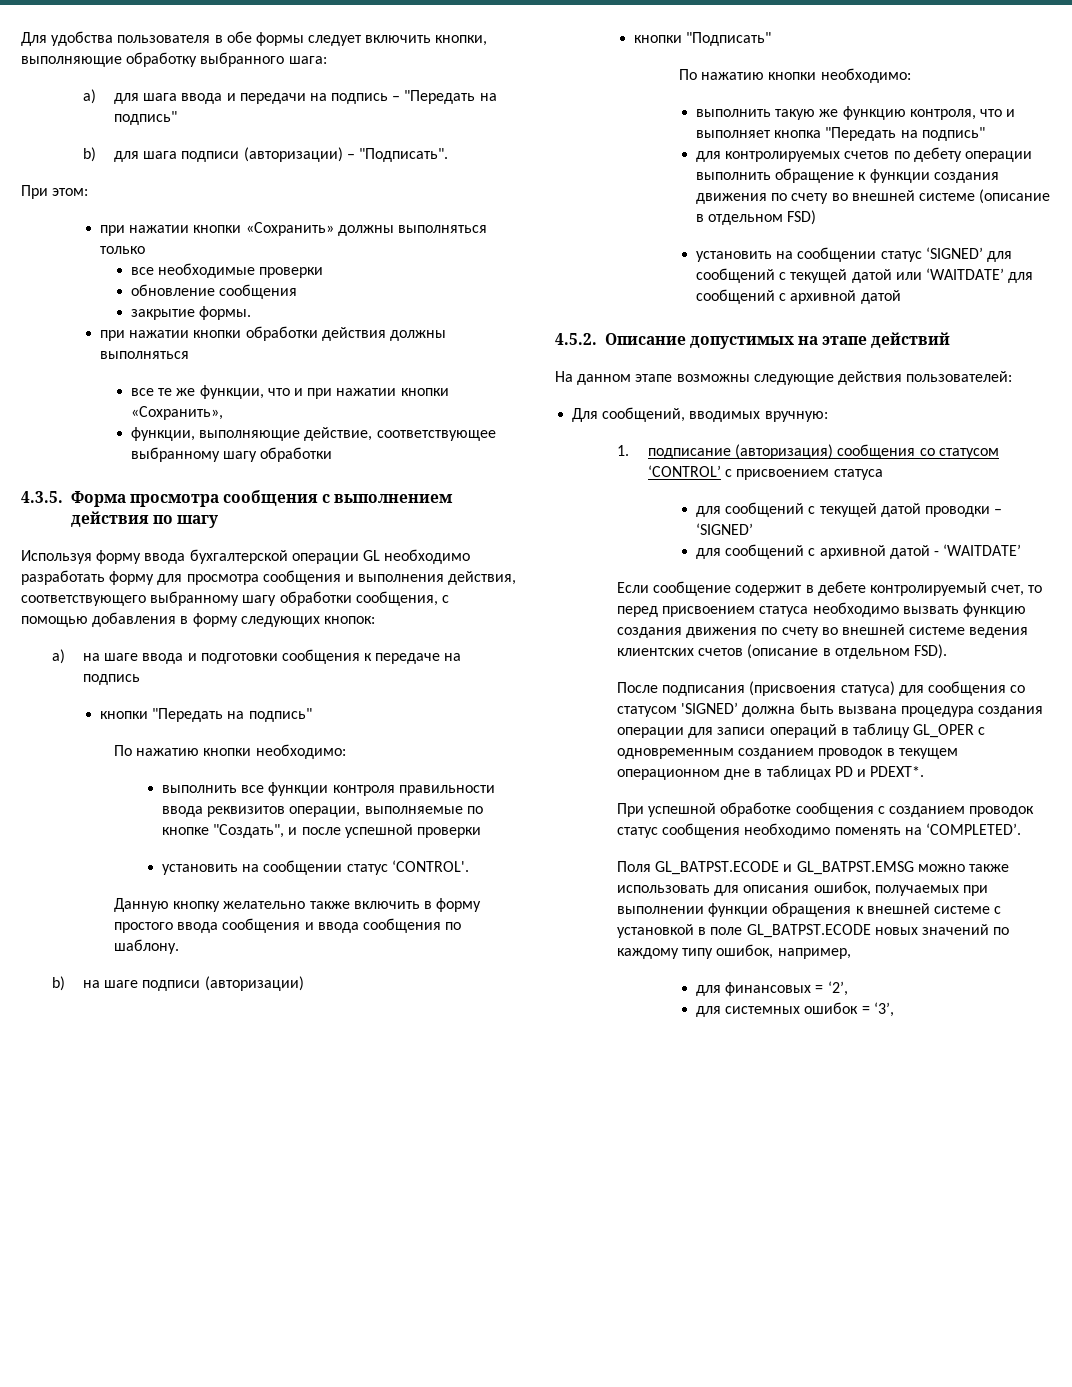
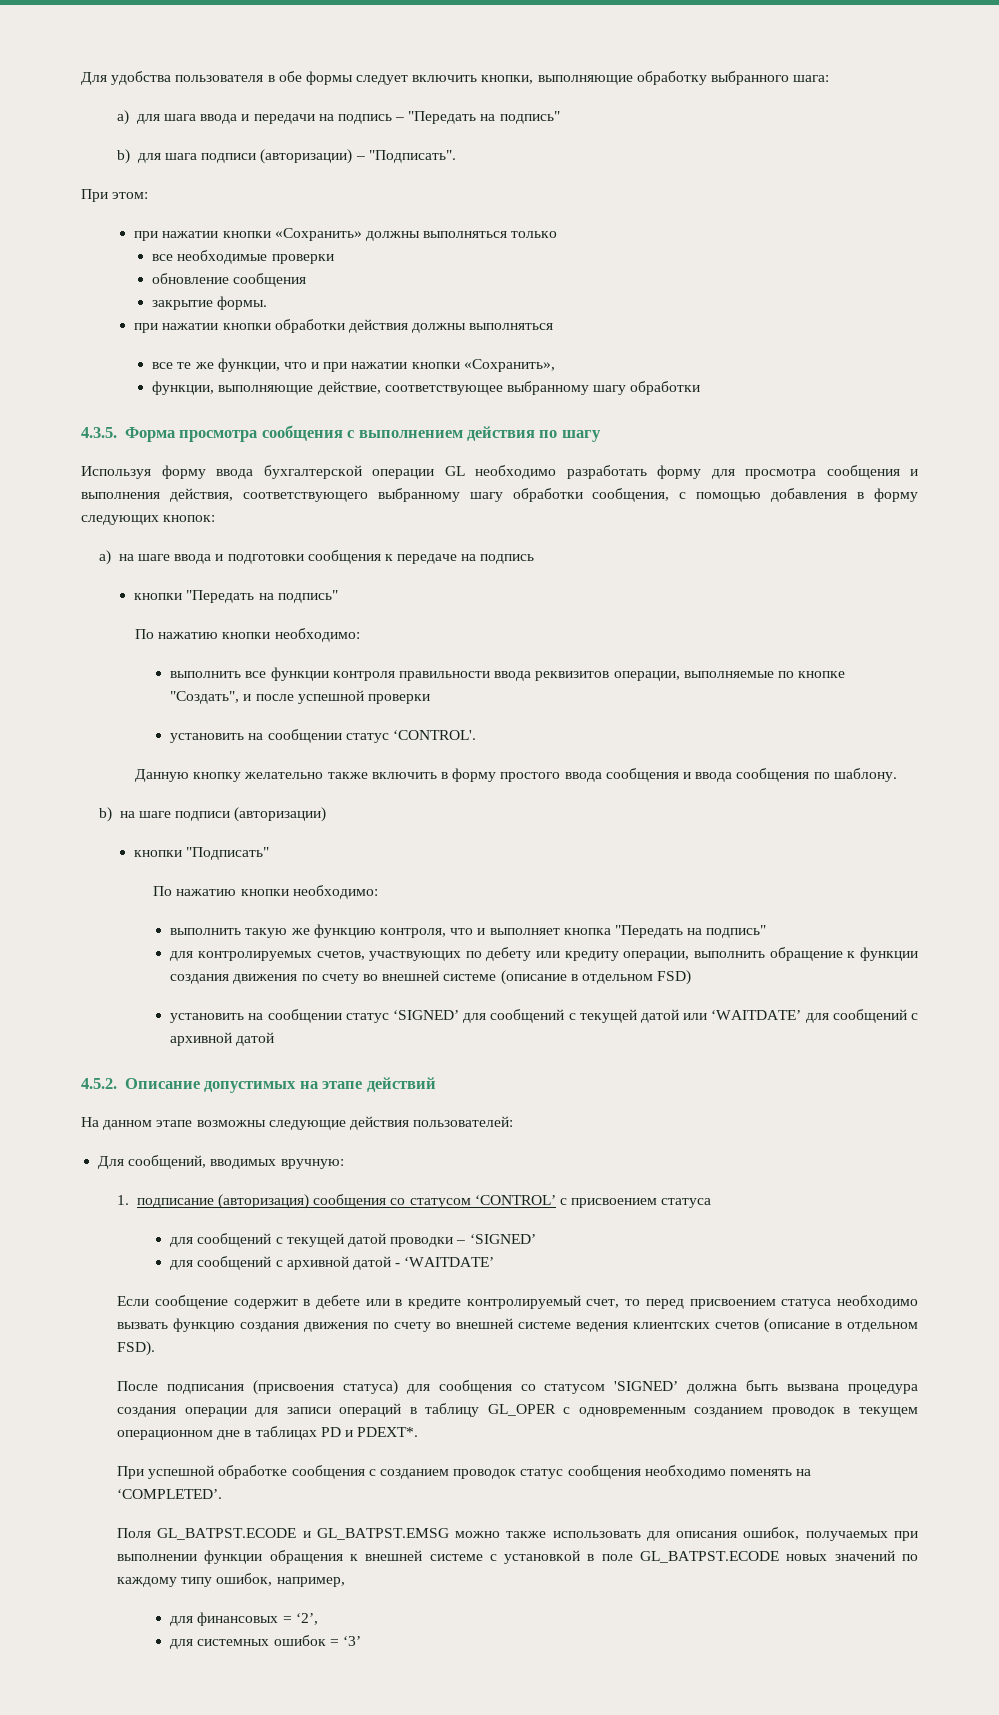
- для контролируемых счетов по дебету операции выполнить обращение к функции создания движения по счету во внешней системе (описание в отдельном FSD)
+ для контролируемых счетов, участвующих по дебету или кредиту операции, выполнить обращение к функции создания движения по счету во внешней системе (описание в отдельном FSD)
- Если сообщение содержит в дебете контролируемый счет, то перед присвоением статуса необходимо вызвать функцию создания движения по счету во внешней системе ведения клиентских счетов (описание в отдельном FSD).
+ Если сообщение содержит в дебете или в кредите контролируемый счет, то перед присвоением статуса необходимо вызвать функцию создания движения по счету во внешней системе ведения клиентских счетов (описание в отдельном FSD).
- для системных ошибок = ‘3’,
+ для системных ошибок = ‘3’

